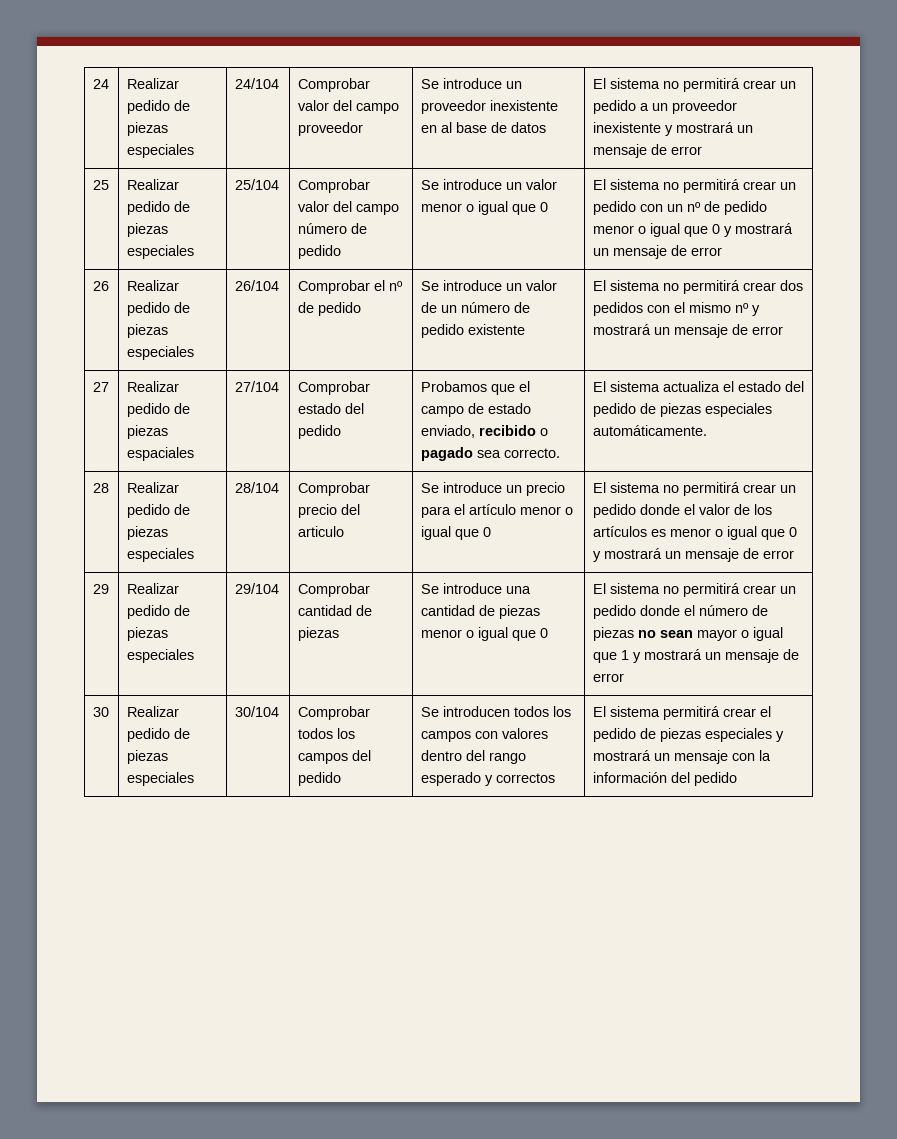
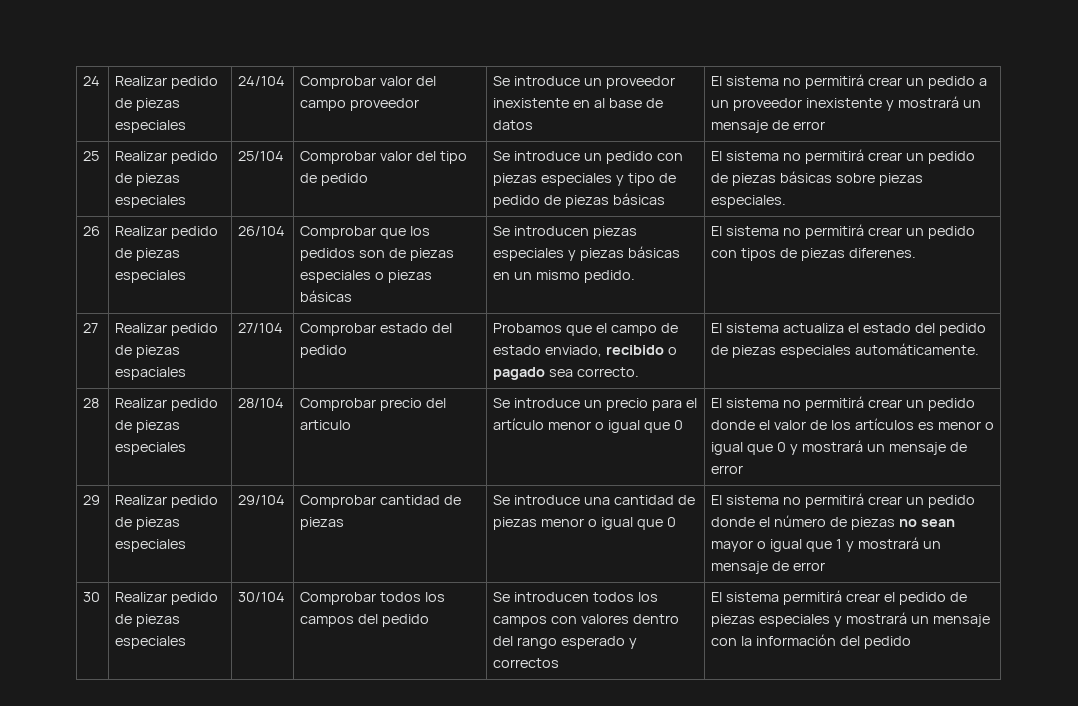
- Comprobar valor del campo número de pedido | Se introduce un valor menor o igual que 0 | El sistema no permitirá crear un pedido con un nº de pedido menor o igual que 0 y mostrará un mensaje de error
+ Comprobar valor del tipo de pedido | Se introduce un pedido con piezas especiales y tipo de pedido de piezas básicas | El sistema no permitirá crear un pedido de piezas básicas sobre piezas especiales.
- Comprobar el nº de pedido | Se introduce un valor de un número de pedido existente | El sistema no permitirá crear dos pedidos con el mismo nº y mostrará un mensaje de error
+ Comprobar que los pedidos son de piezas especiales o piezas básicas | Se introducen piezas especiales y piezas básicas en un mismo pedido. | El sistema no permitirá crear un pedido con tipos de piezas diferenes.

